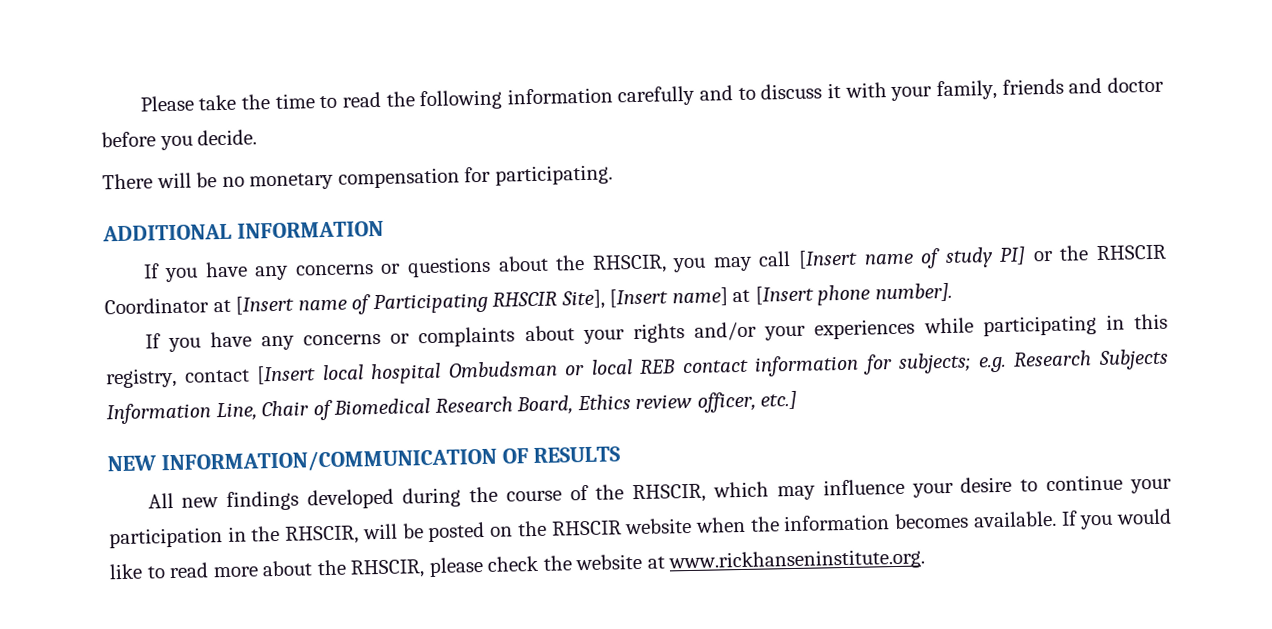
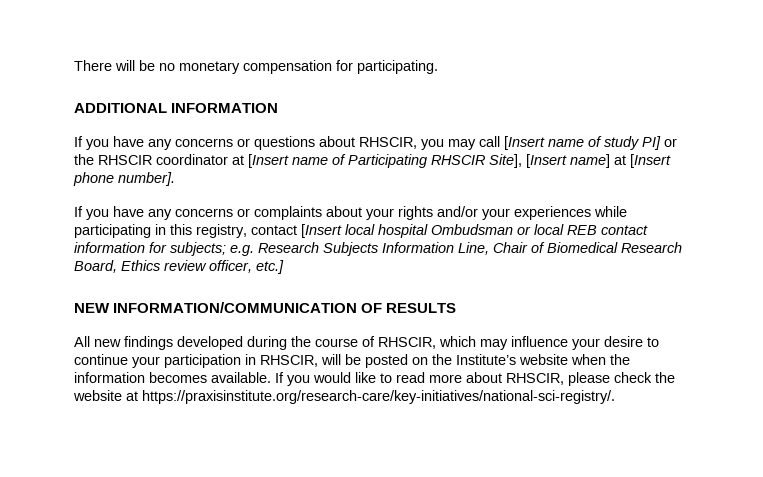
- Please take the time to read the following information carefully and to discuss it with your family, friends and doctor before you decide.
- If you have any concerns or questions about the RHSCIR, you may call [Insert name of study PI] or the RHSCIR Coordinator at [Insert name of Participating RHSCIR Site], [Insert name] at [Insert phone number].
+ If you have any concerns or questions about RHSCIR, you may call [Insert name of study PI] or the RHSCIR coordinator at [Insert name of Participating RHSCIR Site], [Insert name] at [Insert phone number].
- All new findings developed during the course of the RHSCIR, which may influence your desire to continue your participation in the RHSCIR, will be posted on the RHSCIR website when the information becomes available.
+ All new findings developed during the course of RHSCIR, which may influence your desire to continue your participation in RHSCIR, will be posted on the Institute’s website when the information becomes available.
- If you would like to read more about the RHSCIR, please check the website at www.rickhanseninstitute.org.
+ If you would like to read more about RHSCIR, please check the website at https://praxisinstitute.org/research-care/key-initiatives/national-sci-registry/.

